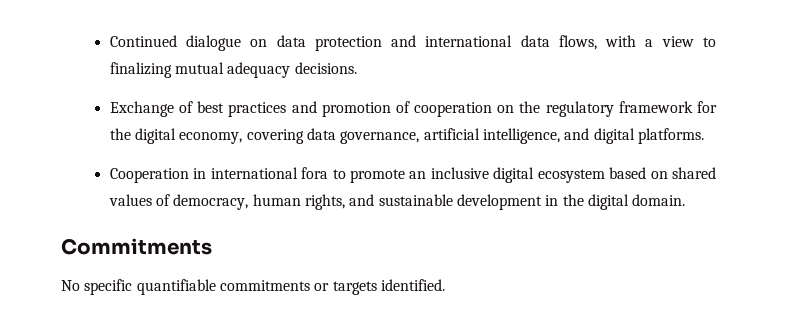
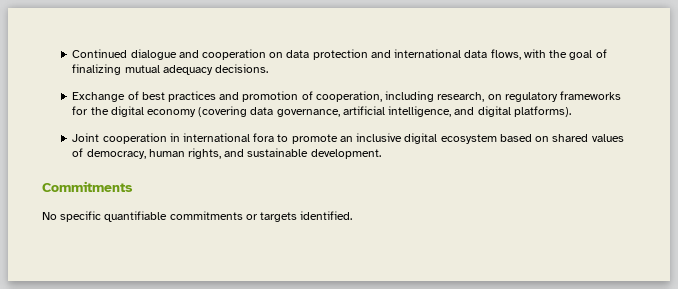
- Continued dialogue on data protection and international data flows, with a view to finalizing mutual adequacy decisions.
+ Continued dialogue and cooperation on data protection and international data flows, with the goal of finalizing mutual adequacy decisions.
- Exchange of best practices and promotion of cooperation on the regulatory framework for the digital economy, covering data governance, artificial intelligence, and digital platforms.
- Cooperation in international fora to promote an inclusive digital ecosystem based on shared values of democracy, human rights, and sustainable development in the digital domain.
+ Exchange of best practices and promotion of cooperation, including research, on regulatory frameworks for the digital economy (covering data governance, artificial intelligence, and digital platforms).
+ Joint cooperation in international fora to promote an inclusive digital ecosystem based on shared values of democracy, human rights, and sustainable development.

